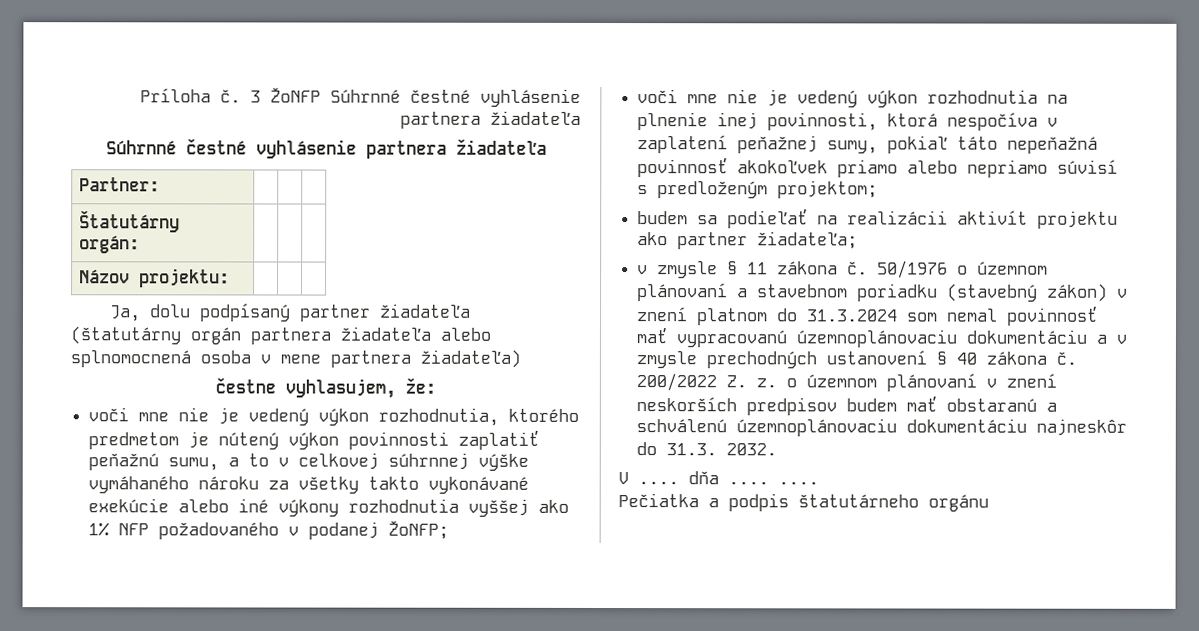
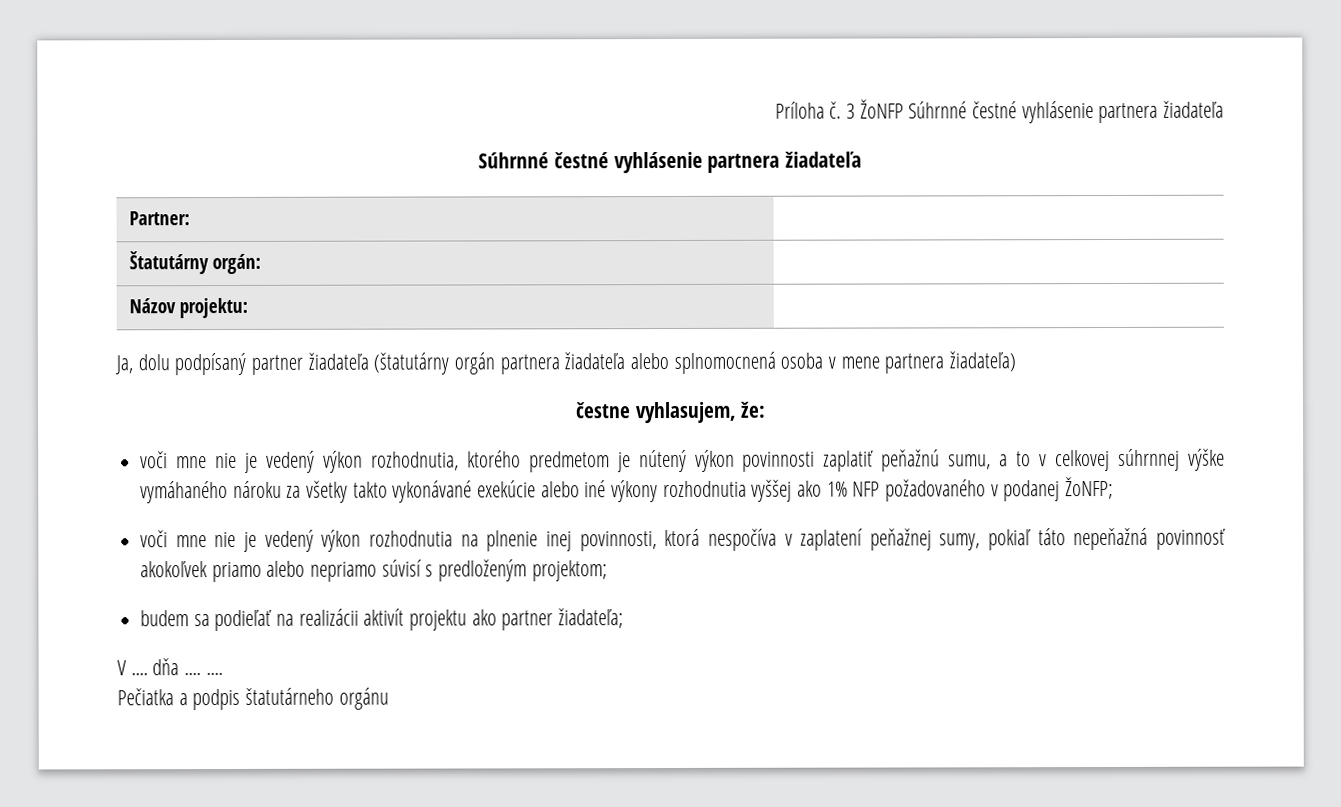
- v zmysle § 11 zákona č. 50/1976 o územnom plánovaní a stavebnom poriadku (stavebný zákon) v znení platnom do 31.3.2024 som nemal povinnosť mať vypracovanú územnoplánovaciu dokumentáciu a v zmysle prechodných ustanovení § 40 zákona č. 200/2022 Z. z. o územnom plánovaní v znení neskorších predpisov budem mať obstaranú a schválenú územnoplánovaciu dokumentáciu najneskôr do 31.3. 2032.

